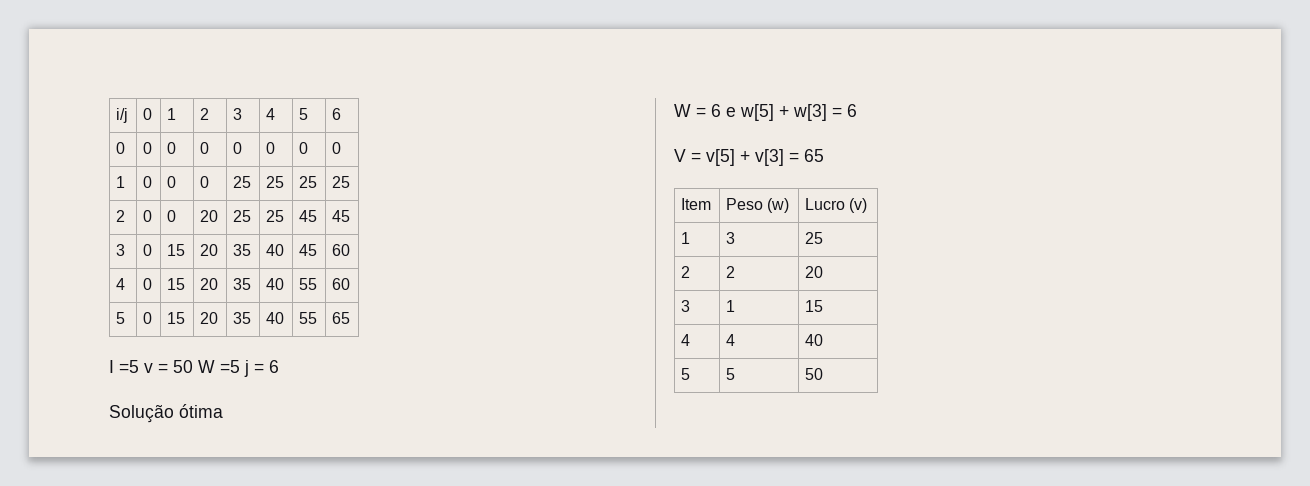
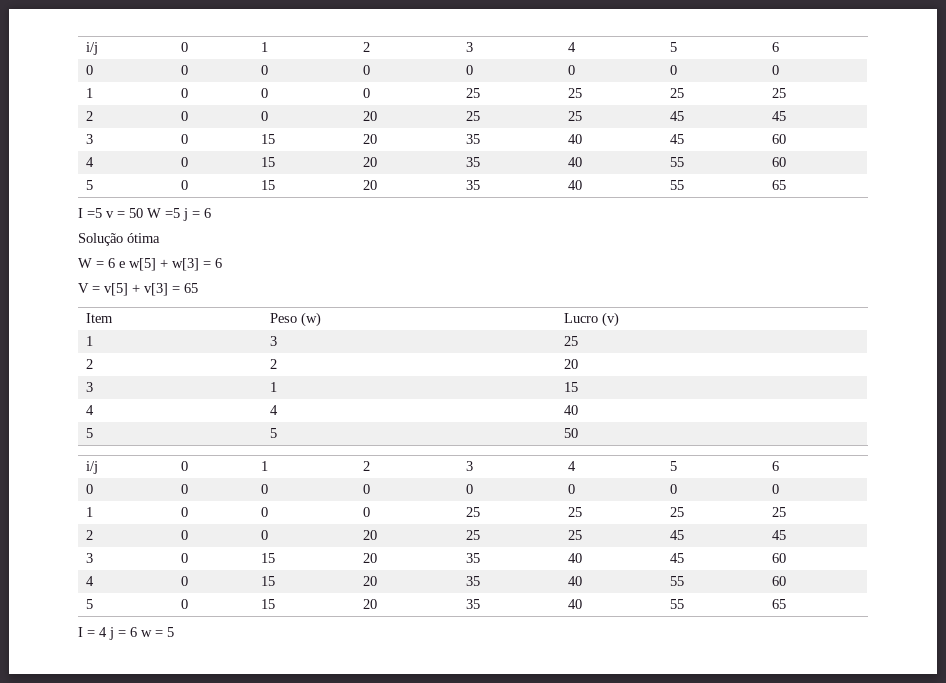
  5 | 5 | 50
+ i/j | 0 | 1 | 2 | 3 | 4 | 5 | 6
+ 0 | 0 | 0 | 0 | 0 | 0 | 0 | 0
+ 1 | 0 | 0 | 0 | 25 | 25 | 25 | 25
+ 2 | 0 | 0 | 20 | 25 | 25 | 45 | 45
+ 3 | 0 | 15 | 20 | 35 | 40 | 45 | 60
+ 4 | 0 | 15 | 20 | 35 | 40 | 55 | 60
+ 5 | 0 | 15 | 20 | 35 | 40 | 55 | 65
+ I = 4 j = 6 w = 5

